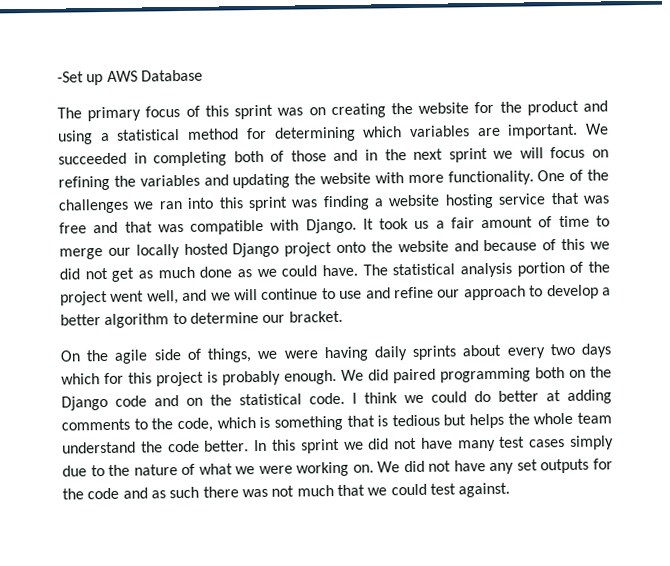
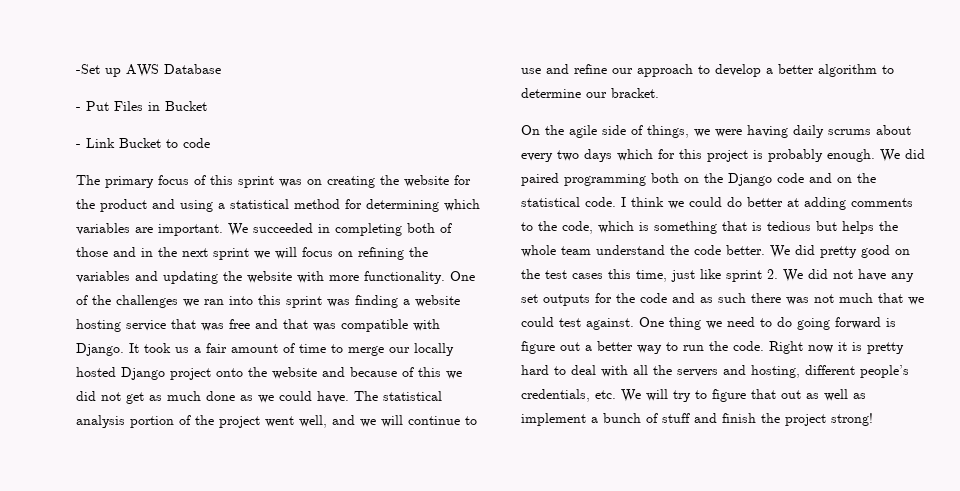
+ - Put Files in Bucket
+ - Link Bucket to code
- On the agile side of things, we were having daily sprints about every two days which for this project is probably enough.
+ On the agile side of things, we were having daily scrums about every two days which for this project is probably enough.
- In this sprint we did not have many test cases simply due to the nature of what we were working on. We did not have any set outputs for the code and as such there was not much that we could test against.
+ We did pretty good on the test cases this time, just like sprint 2. We did not have any set outputs for the code and as such there was not much that we could test against.
+ One thing we need to do going forward is figure out a better way to run the code. Right now it is pretty hard to deal with all the servers and hosting, different people’s credentials, etc. We will try to figure that out as well as implement a bunch of stuff and finish the project strong!

